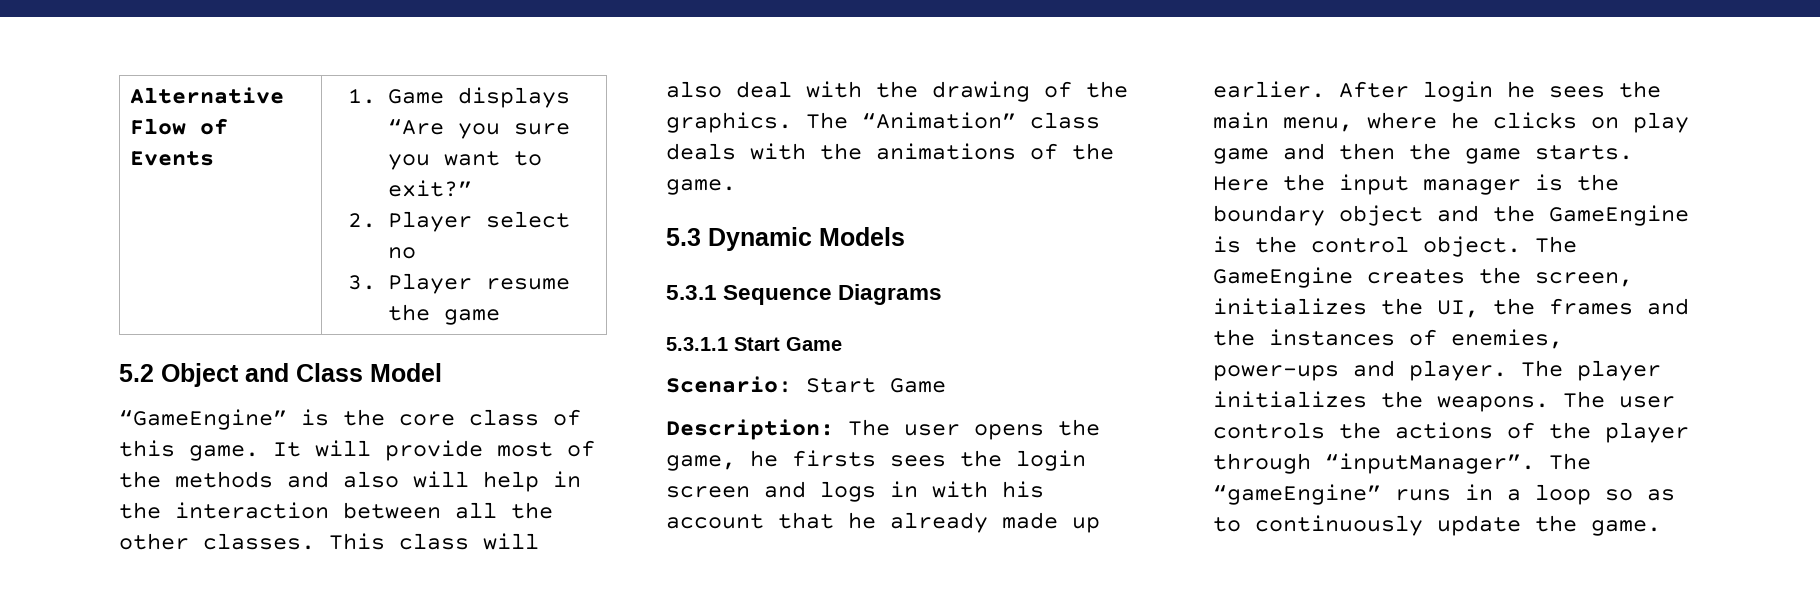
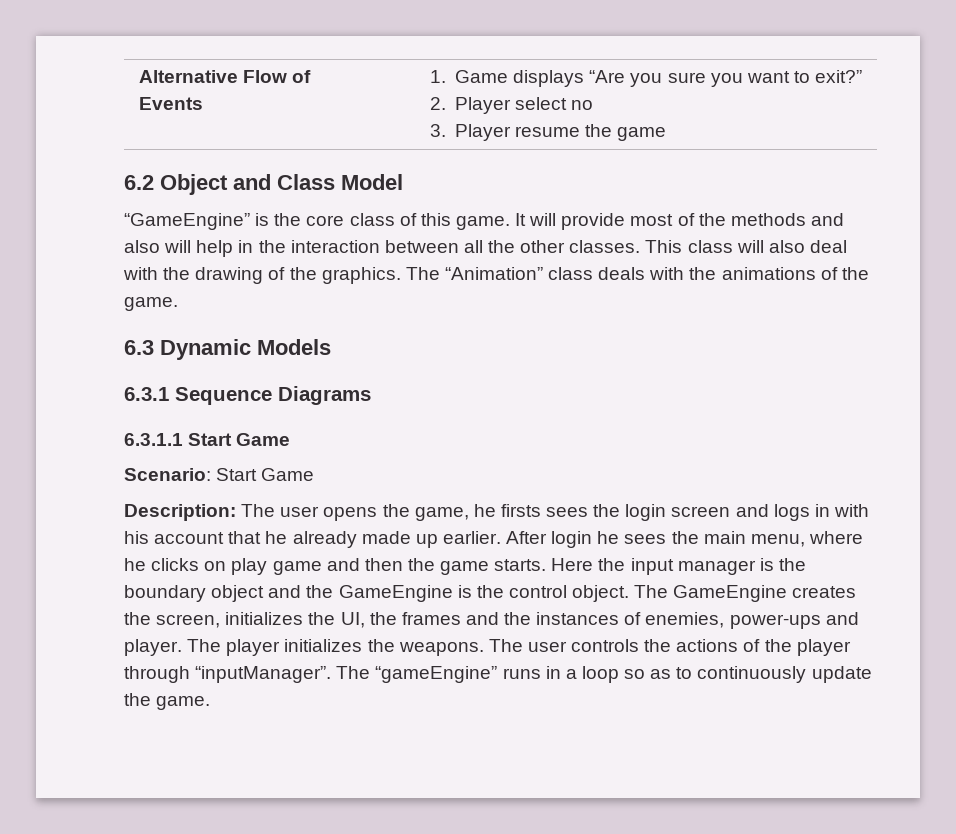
- 5.2 Object and Class Model
+ 6.2 Object and Class Model
- 5.3 Dynamic Models
+ 6.3 Dynamic Models
- 5.3.1 Sequence Diagrams
+ 6.3.1 Sequence Diagrams
- 5.3.1.1 Start Game
+ 6.3.1.1 Start Game

